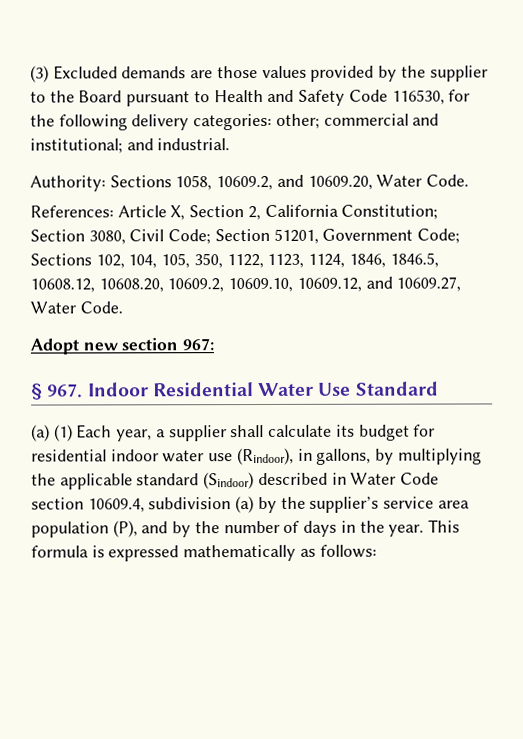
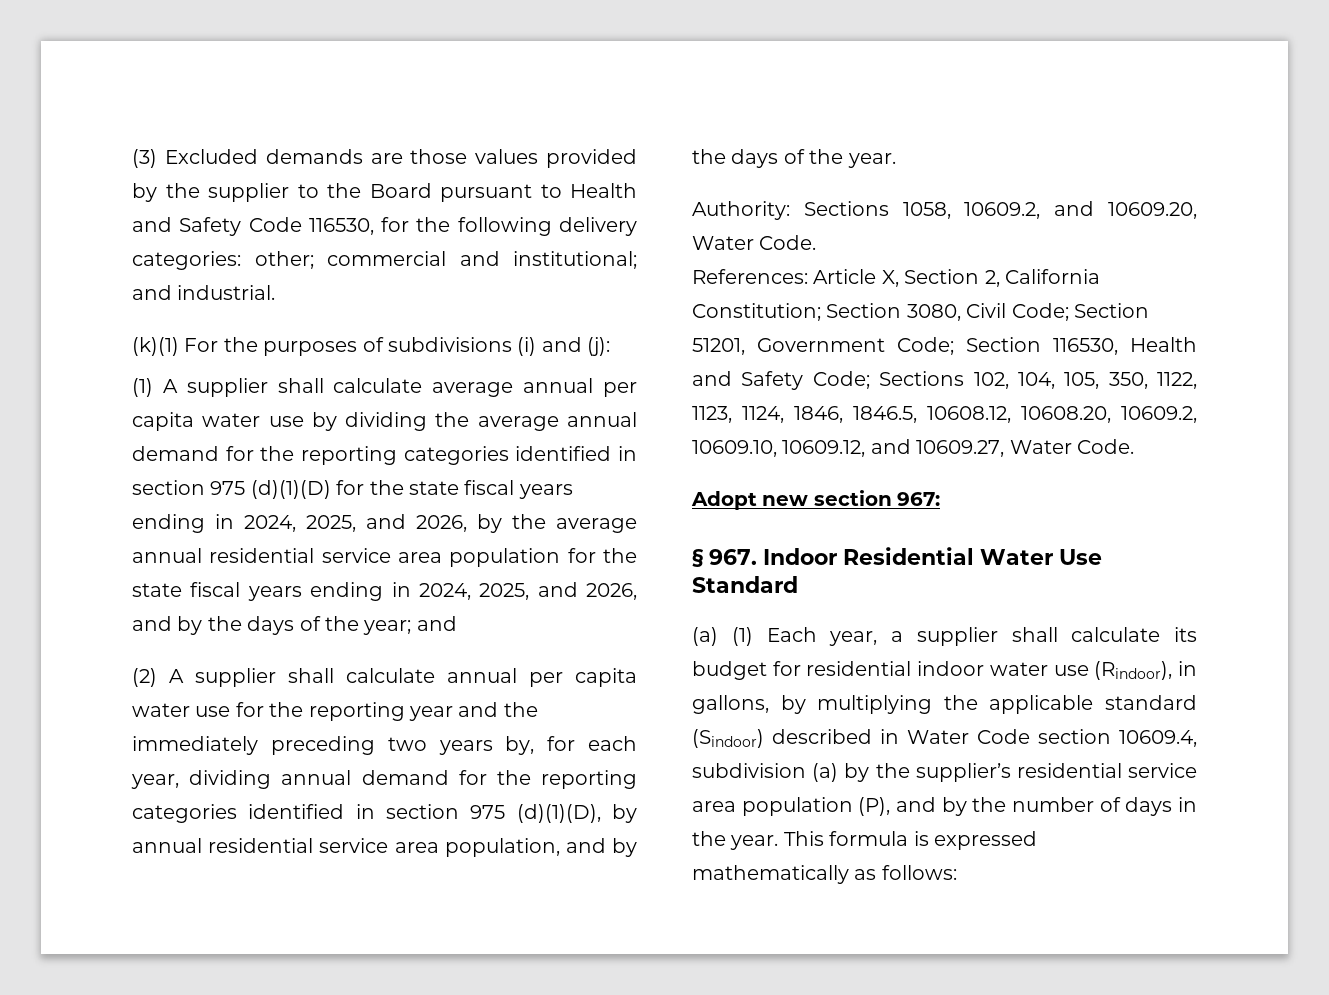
+ (k)(1) For the purposes of subdivisions (i) and (j):
+ (1) A supplier shall calculate average annual per capita water use by dividing the average annual demand for the reporting categories identified in section 975 (d)(1)(D) for the state fiscal years ending in 2024, 2025, and 2026, by the average annual residential service area population for the state fiscal years ending in 2024, 2025, and 2026, and by the days of the year; and
+ (2) A supplier shall calculate annual per capita water use for the reporting year and the immediately preceding two years by, for each year, dividing annual demand for the reporting categories identified in section 975 (d)(1)(D), by annual residential service area population, and by the days of the year.
- References: Article X, Section 2, California Constitution; Section 3080, Civil Code; Section 51201, Government Code; Sections 102, 104, 105, 350, 1122, 1123, 1124, 1846, 1846.5, 10608.12, 10608.20, 10609.2, 10609.10, 10609.12, and 10609.27, Water Code.
+ References: Article X, Section 2, California Constitution; Section 3080, Civil Code; Section 51201, Government Code; Section 116530, Health and Safety Code; Sections 102, 104, 105, 350, 1122, 1123, 1124, 1846, 1846.5, 10608.12, 10608.20, 10609.2, 10609.10, 10609.12, and 10609.27, Water Code.
- (a) (1) Each year, a supplier shall calculate its budget for residential indoor water use (Rindoor), in gallons, by multiplying the applicable standard (Sindoor) described in Water Code section 10609.4, subdivision (a) by the supplier’s service area population (P), and by the number of days in the year.
+ (a) (1) Each year, a supplier shall calculate its budget for residential indoor water use (Rindoor), in gallons, by multiplying the applicable standard (Sindoor) described in Water Code section 10609.4, subdivision (a) by the supplier’s residential service area population (P), and by the number of days in the year.

